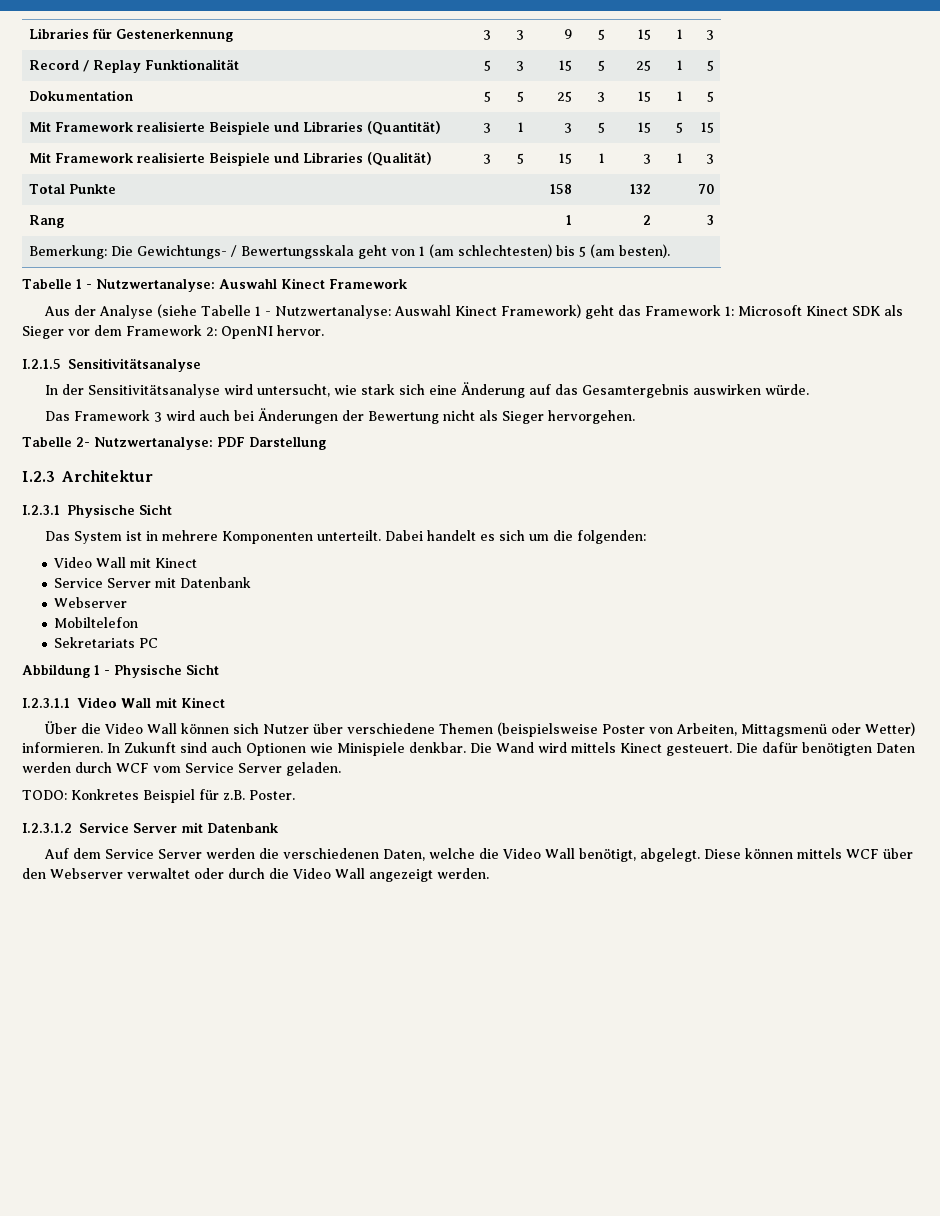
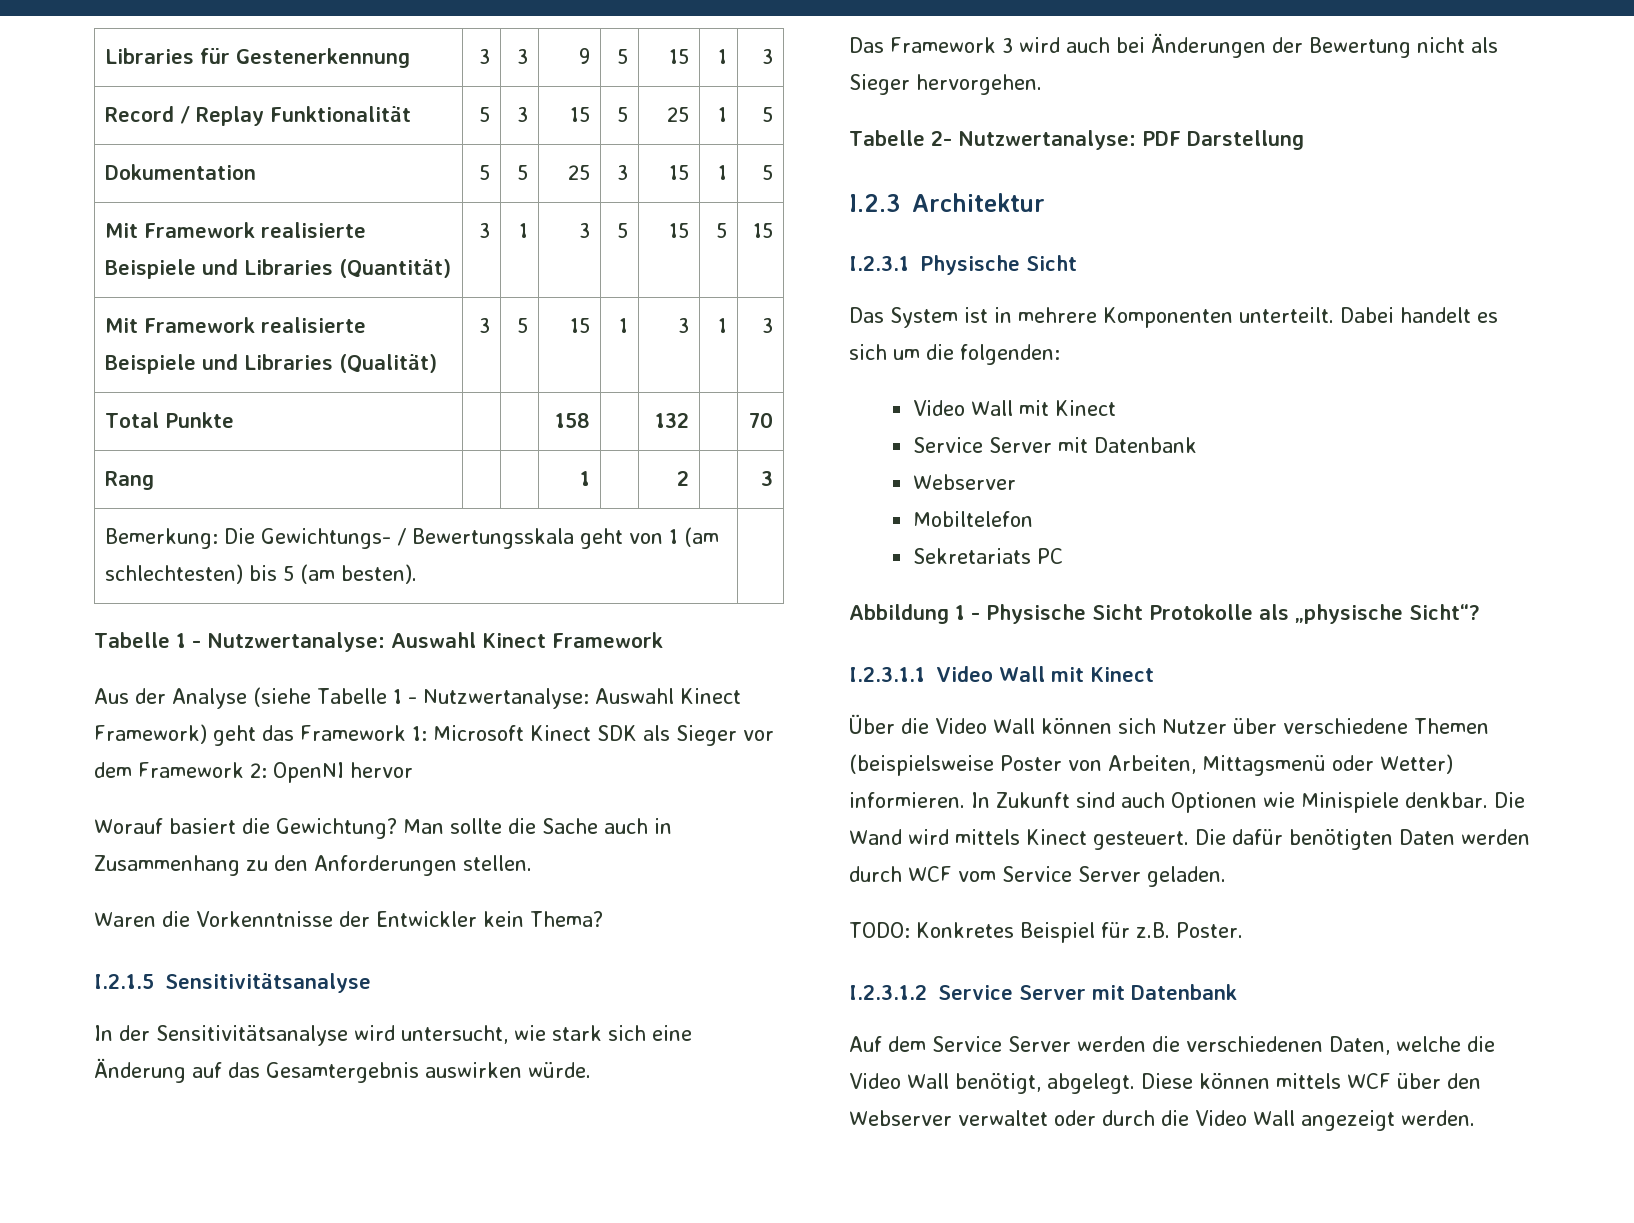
- Aus der Analyse (siehe Tabelle 1 - Nutzwertanalyse: Auswahl Kinect Framework) geht das Framework 1: Microsoft Kinect SDK als Sieger vor dem Framework 2: OpenNI hervor.
+ Aus der Analyse (siehe Tabelle 1 - Nutzwertanalyse: Auswahl Kinect Framework) geht das Framework 1: Microsoft Kinect SDK als Sieger vor dem Framework 2: OpenNI hervor
+ Worauf basiert die Gewichtung? Man sollte die Sache auch in Zusammenhang zu den Anforderungen stellen.
+ Waren die Vorkenntnisse der Entwickler kein Thema?
- Abbildung 1 - Physische Sicht
+ Abbildung 1 - Physische Sicht Protokolle als „physische Sicht“?

